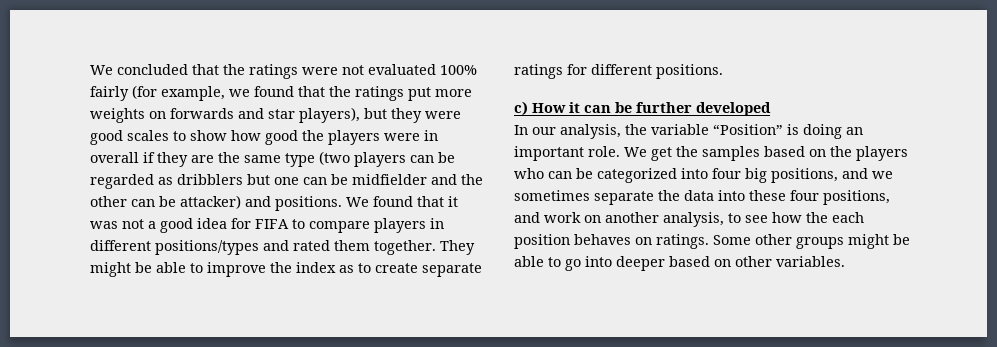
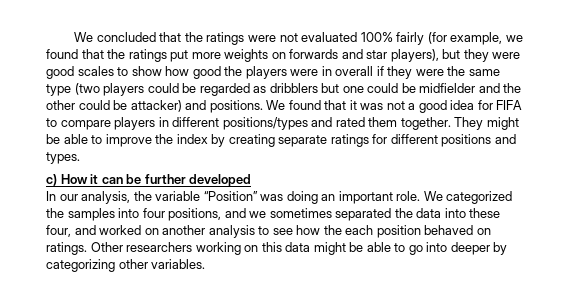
- We concluded that the ratings were not evaluated 100% fairly (for example, we found that the ratings put more weights on forwards and star players), but they were good scales to show how good the players were in overall if they are the same type (two players can be regarded as dribblers but one can be midfielder and the other can be attacker) and positions.
+ We concluded that the ratings were not evaluated 100% fairly (for example, we found that the ratings put more weights on forwards and star players), but they were good scales to show how good the players were in overall if they were the same type (two players could be regarded as dribblers but one could be midfielder and the other could be attacker) and positions.
- They might be able to improve the index as to create separate ratings for different positions.
+ They might be able to improve the index by creating separate ratings for different positions and types.
- In our analysis, the variable “Position” is doing an important role.
+ In our analysis, the variable “Position” was doing an important role.
- We get the samples based on the players who can be categorized into four big positions, and we sometimes separate the data into these four positions, and work on another analysis, to see how the each position behaves on ratings.
+ We categorized the samples into four positions, and we sometimes separated the data into these four, and worked on another analysis to see how the each position behaved on ratings.
- Some other groups might be able to go into deeper based on other variables.
+ Other researchers working on this data might be able to go into deeper by categorizing other variables.

